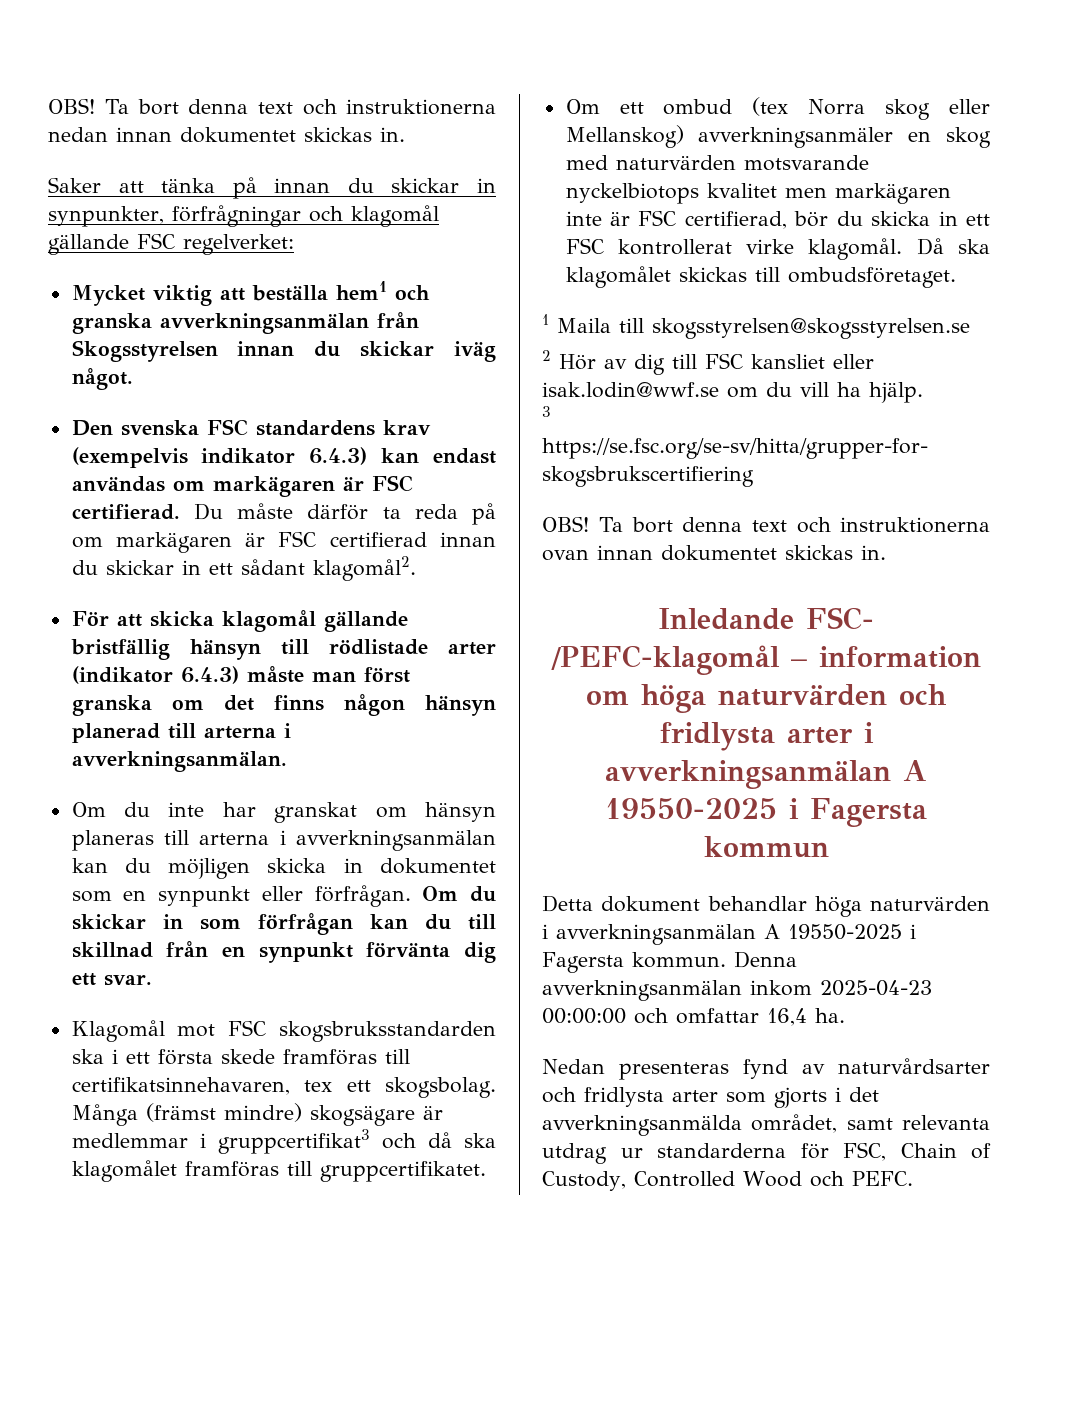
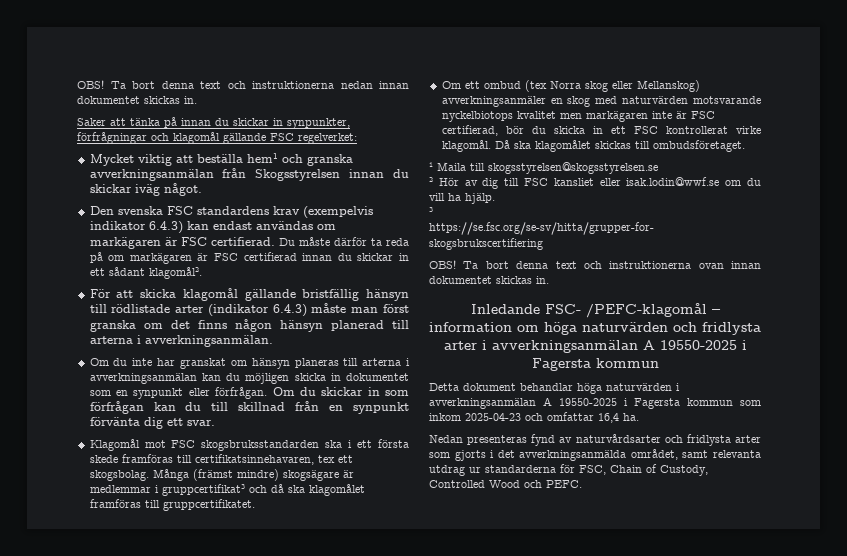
- Detta dokument behandlar höga naturvärden i avverkningsanmälan A 19550-2025 i Fagersta kommun. Denna avverkningsanmälan inkom 2025-04-23 00:00:00 och omfattar 16,4 ha.
+ Detta dokument behandlar höga naturvärden i avverkningsanmälan A 19550-2025 i Fagersta kommun som inkom 2025-04-23 och omfattar 16,4 ha.

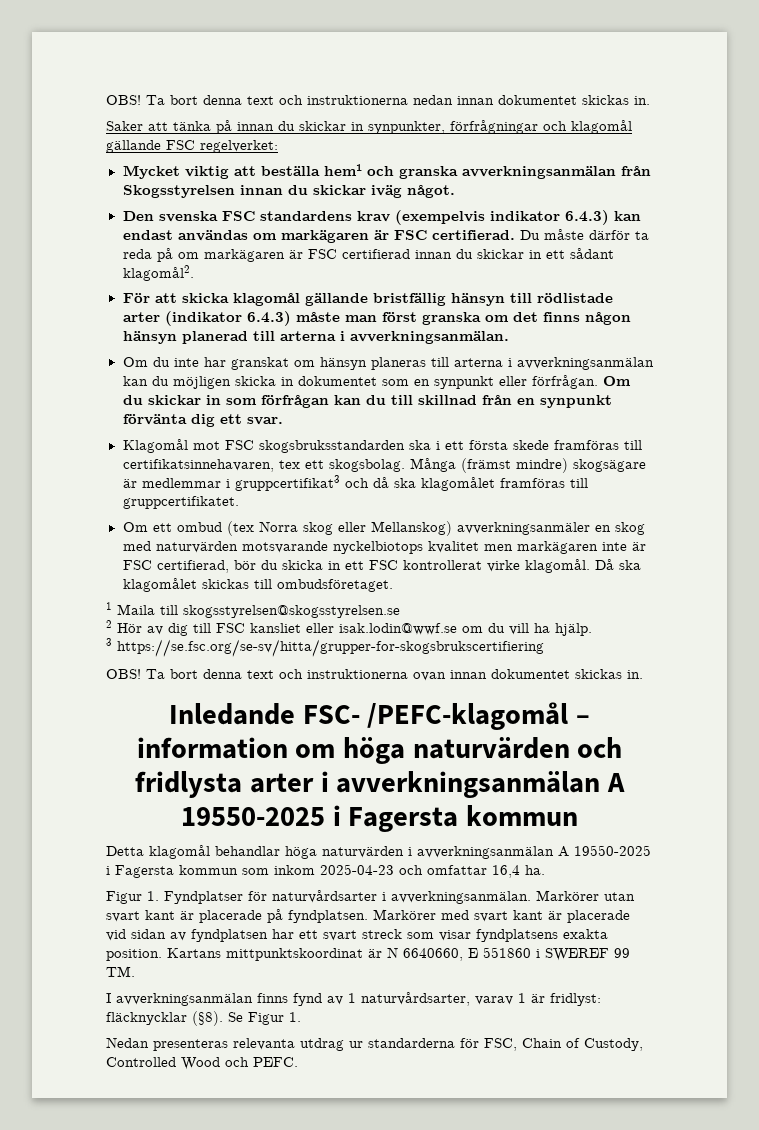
- Detta dokument behandlar höga naturvärden i avverkningsanmälan A 19550-2025 i Fagersta kommun som inkom 2025-04-23 och omfattar 16,4 ha.
+ Detta klagomål behandlar höga naturvärden i avverkningsanmälan A 19550-2025 i Fagersta kommun som inkom 2025-04-23 och omfattar 16,4 ha.
- Nedan presenteras fynd av naturvårdsarter och fridlysta arter som gjorts i det avverkningsanmälda området, samt relevanta utdrag ur standarderna för FSC, Chain of Custody, Controlled Wood och PEFC.
+ Figur 1. Fyndplatser för naturvårdsarter i avverkningsanmälan. Markörer utan svart kant är placerade på fyndplatsen. Markörer med svart kant är placerade vid sidan av fyndplatsen har ett svart streck som visar fyndplatsens exakta position. Kartans mittpunktskoordinat är N 6640660, E 551860 i SWEREF 99 TM.
+ I avverkningsanmälan finns fynd av 1 naturvårdsarter, varav 1 är fridlyst: fläcknycklar (§8). Se Figur 1.
+ Nedan presenteras relevanta utdrag ur standarderna för FSC, Chain of Custody, Controlled Wood och PEFC.

